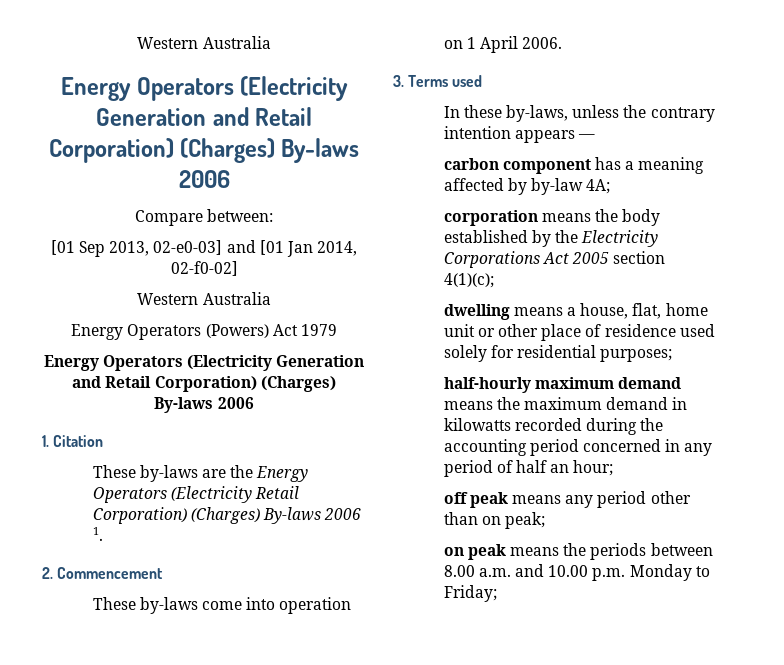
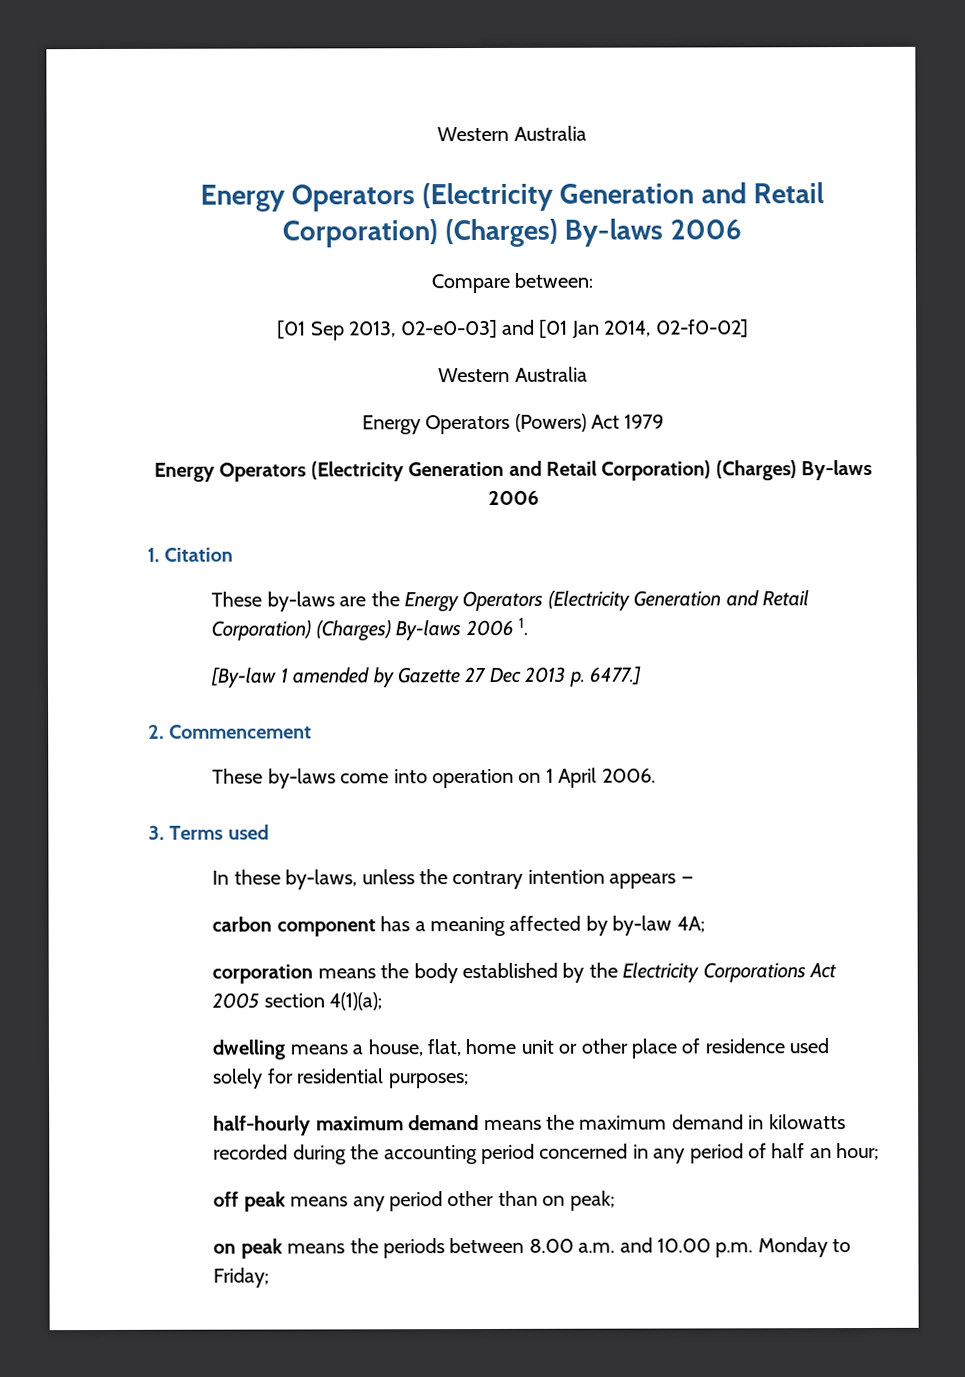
- These by-laws are the Energy Operators (Electricity Retail Corporation) (Charges) By-laws 2006 1.
+ These by-laws are the Energy Operators (Electricity Generation and Retail Corporation) (Charges) By-laws 2006 1.
+ [By-law 1 amended by Gazette 27 Dec 2013 p. 6477.]
- corporation means the body established by the Electricity Corporations Act 2005 section 4(1)(c);
+ corporation means the body established by the Electricity Corporations Act 2005 section 4(1)(a);

